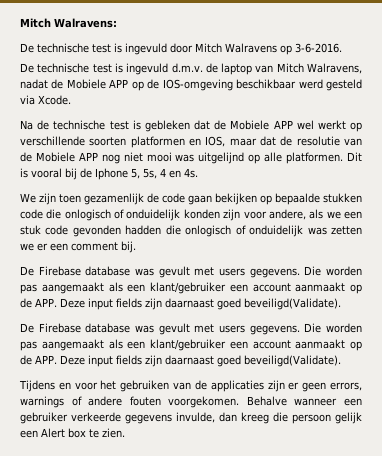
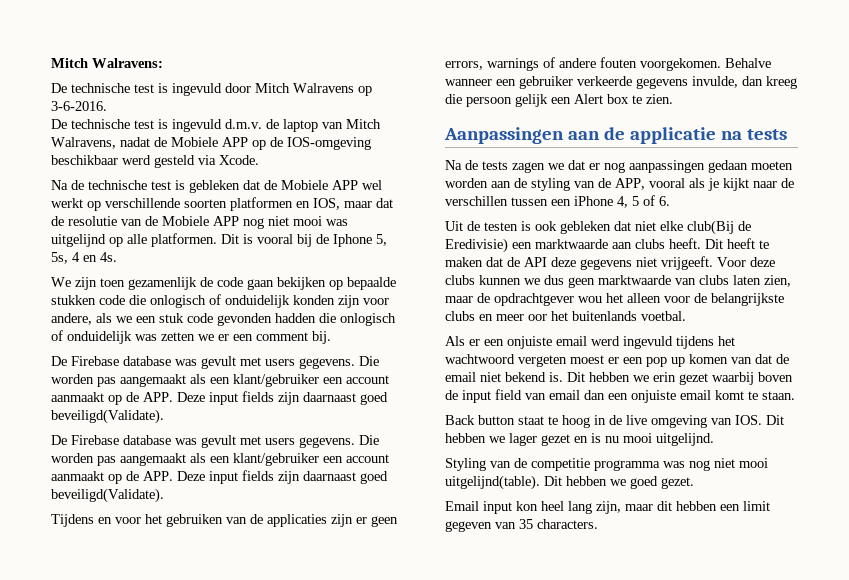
+ Aanpassingen aan de applicatie na tests
+ Na de tests zagen we dat er nog aanpassingen gedaan moeten worden aan de styling van de APP, vooral als je kijkt naar de verschillen tussen een iPhone 4, 5 of 6.
+ Uit de testen is ook gebleken dat niet elke club(Bij de Eredivisie) een marktwaarde aan clubs heeft. Dit heeft te maken dat de API deze gegevens niet vrijgeeft. Voor deze clubs kunnen we dus geen marktwaarde van clubs laten zien, maar de opdrachtgever wou het alleen voor de belangrijkste clubs en meer oor het buitenlands voetbal.
+ Als er een onjuiste email werd ingevuld tijdens het wachtwoord vergeten moest er een pop up komen van dat de email niet bekend is. Dit hebben we erin gezet waarbij boven de input field van email dan een onjuiste email komt te staan.
+ Back button staat te hoog in de live omgeving van IOS. Dit hebben we lager gezet en is nu mooi uitgelijnd.
+ Styling van de competitie programma was nog niet mooi uitgelijnd(table). Dit hebben we goed gezet.
+ Email input kon heel lang zijn, maar dit hebben een limit gegeven van 35 characters.

